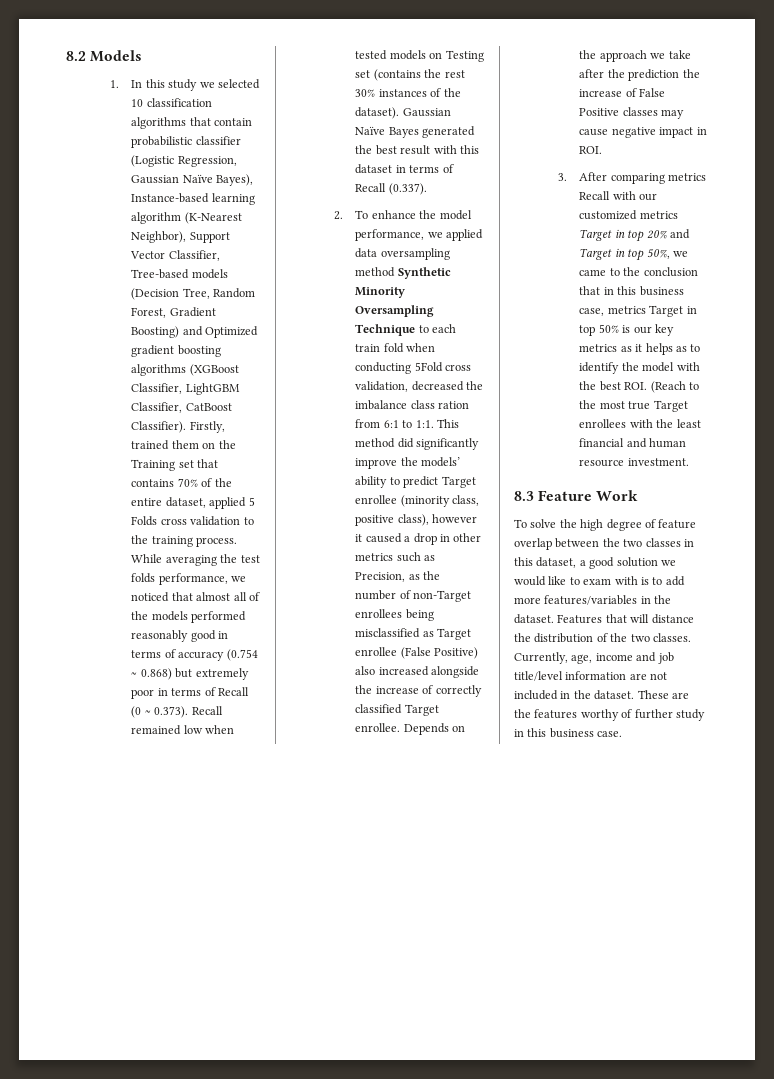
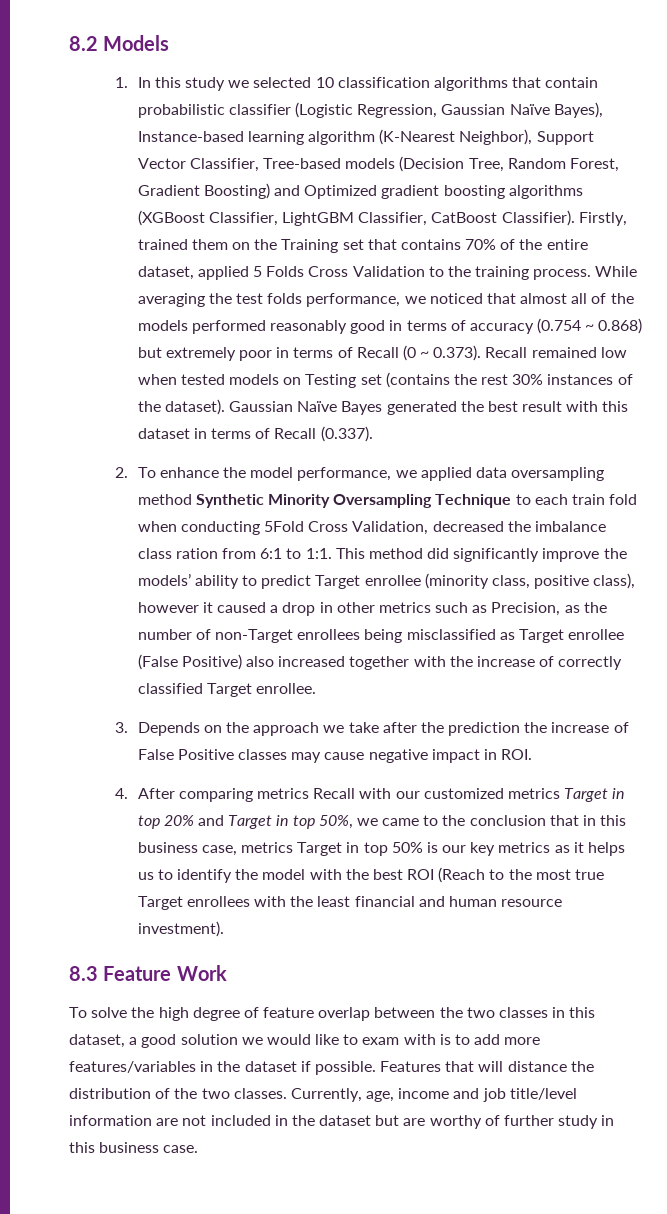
- Firstly, trained them on the Training set that contains 70% of the entire dataset, applied 5 Folds cross validation to the training process.
+ Firstly, trained them on the Training set that contains 70% of the entire dataset, applied 5 Folds Cross Validation to the training process.
- 2. To enhance the model performance, we applied data oversampling method Synthetic Minority Oversampling Technique to each train fold when conducting 5Fold cross validation, decreased the imbalance class ration from 6:1 to 1:1.
+ 2. To enhance the model performance, we applied data oversampling method Synthetic Minority Oversampling Technique to each train fold when conducting 5Fold Cross Validation, decreased the imbalance class ration from 6:1 to 1:1.
- This method did significantly improve the models’ ability to predict Target enrollee (minority class, positive class), however it caused a drop in other metrics such as Precision, as the number of non-Target enrollees being misclassified as Target enrollee (False Positive) also increased alongside the increase of correctly classified Target enrollee. Depends on the approach we take after the prediction the increase of False Positive classes may cause negative impact in ROI.
+ This method did significantly improve the models’ ability to predict Target enrollee (minority class, positive class), however it caused a drop in other metrics such as Precision, as the number of non-Target enrollees being misclassified as Target enrollee (False Positive) also increased together with the increase of correctly classified Target enrollee.
+ 3. Depends on the approach we take after the prediction the increase of False Positive classes may cause negative impact in ROI.
- 3. After comparing metrics Recall with our customized metrics Target in top 20% and Target in top 50%, we came to the conclusion that in this business case, metrics Target in top 50% is our key metrics as it helps as to identify the model with the best ROI. (Reach to the most true Target enrollees with the least financial and human resource investment.
+ 4. After comparing metrics Recall with our customized metrics Target in top 20% and Target in top 50%, we came to the conclusion that in this business case, metrics Target in top 50% is our key metrics as it helps us to identify the model with the best ROI (Reach to the most true Target enrollees with the least financial and human resource investment).
- To solve the high degree of feature overlap between the two classes in this dataset, a good solution we would like to exam with is to add more features/variables in the dataset.
+ To solve the high degree of feature overlap between the two classes in this dataset, a good solution we would like to exam with is to add more features/variables in the dataset if possible.
- Currently, age, income and job title/level information are not included in the dataset. These are the features worthy of further study in this business case.
+ Currently, age, income and job title/level information are not included in the dataset but are worthy of further study in this business case.

